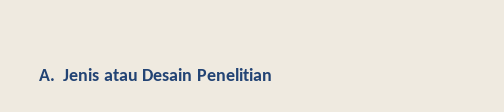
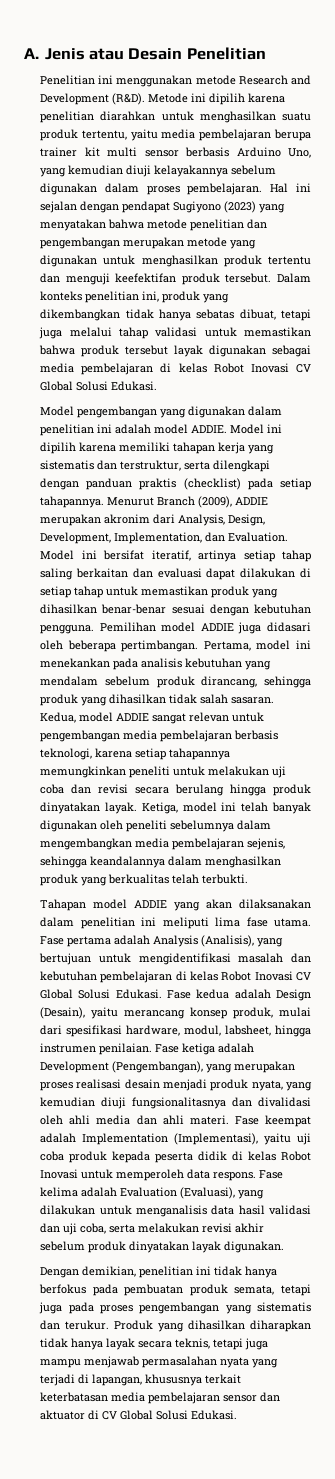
+ Penelitian ini menggunakan metode Research and Development (R&D). Metode ini dipilih karena penelitian diarahkan untuk menghasilkan suatu produk tertentu, yaitu media pembelajaran berupa trainer kit multi sensor berbasis Arduino Uno, yang kemudian diuji kelayakannya sebelum digunakan dalam proses pembelajaran. Hal ini sejalan dengan pendapat Sugiyono (2023) yang menyatakan bahwa metode penelitian dan pengembangan merupakan metode yang digunakan untuk menghasilkan produk tertentu dan menguji keefektifan produk tersebut. Dalam konteks penelitian ini, produk yang dikembangkan tidak hanya sebatas dibuat, tetapi juga melalui tahap validasi untuk memastikan bahwa produk tersebut layak digunakan sebagai media pembelajaran di kelas Robot Inovasi CV Global Solusi Edukasi.
+ Model pengembangan yang digunakan dalam penelitian ini adalah model ADDIE. Model ini dipilih karena memiliki tahapan kerja yang sistematis dan terstruktur, serta dilengkapi dengan panduan praktis (checklist) pada setiap tahapannya. Menurut Branch (2009), ADDIE merupakan akronim dari Analysis, Design, Development, Implementation, dan Evaluation. Model ini bersifat iteratif, artinya setiap tahap saling berkaitan dan evaluasi dapat dilakukan di setiap tahap untuk memastikan produk yang dihasilkan benar-benar sesuai dengan kebutuhan pengguna. Pemilihan model ADDIE juga didasari oleh beberapa pertimbangan. Pertama, model ini menekankan pada analisis kebutuhan yang mendalam sebelum produk dirancang, sehingga produk yang dihasilkan tidak salah sasaran. Kedua, model ADDIE sangat relevan untuk pengembangan media pembelajaran berbasis teknologi, karena setiap tahapannya memungkinkan peneliti untuk melakukan uji coba dan revisi secara berulang hingga produk dinyatakan layak. Ketiga, model ini telah banyak digunakan oleh peneliti sebelumnya dalam mengembangkan media pembelajaran sejenis, sehingga keandalannya dalam menghasilkan produk yang berkualitas telah terbukti.
+ Tahapan model ADDIE yang akan dilaksanakan dalam penelitian ini meliputi lima fase utama. Fase pertama adalah Analysis (Analisis), yang bertujuan untuk mengidentifikasi masalah dan kebutuhan pembelajaran di kelas Robot Inovasi CV Global Solusi Edukasi. Fase kedua adalah Design (Desain), yaitu merancang konsep produk, mulai dari spesifikasi hardware, modul, labsheet, hingga instrumen penilaian. Fase ketiga adalah Development (Pengembangan), yang merupakan proses realisasi desain menjadi produk nyata, yang kemudian diuji fungsionalitasnya dan divalidasi oleh ahli media dan ahli materi. Fase keempat adalah Implementation (Implementasi), yaitu uji coba produk kepada peserta didik di kelas Robot Inovasi untuk memperoleh data respons. Fase kelima adalah Evaluation (Evaluasi), yang dilakukan untuk menganalisis data hasil validasi dan uji coba, serta melakukan revisi akhir sebelum produk dinyatakan layak digunakan.
+ Dengan demikian, penelitian ini tidak hanya berfokus pada pembuatan produk semata, tetapi juga pada proses pengembangan yang sistematis dan terukur. Produk yang dihasilkan diharapkan tidak hanya layak secara teknis, tetapi juga mampu menjawab permasalahan nyata yang terjadi di lapangan, khususnya terkait keterbatasan media pembelajaran sensor dan aktuator di CV Global Solusi Edukasi.

